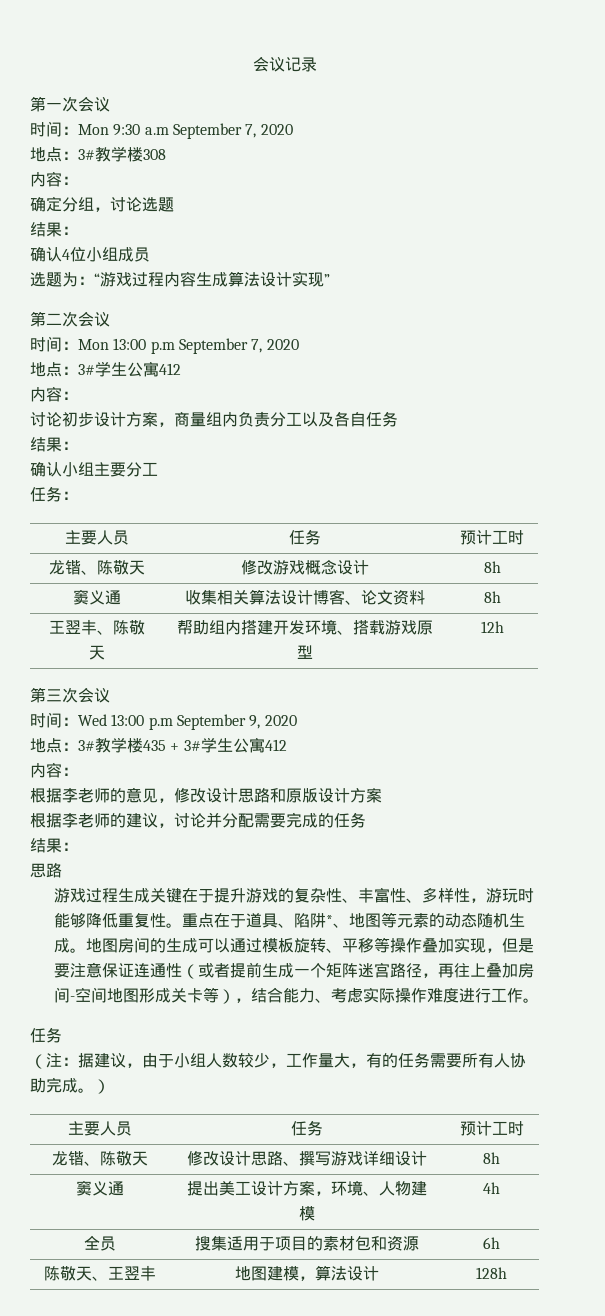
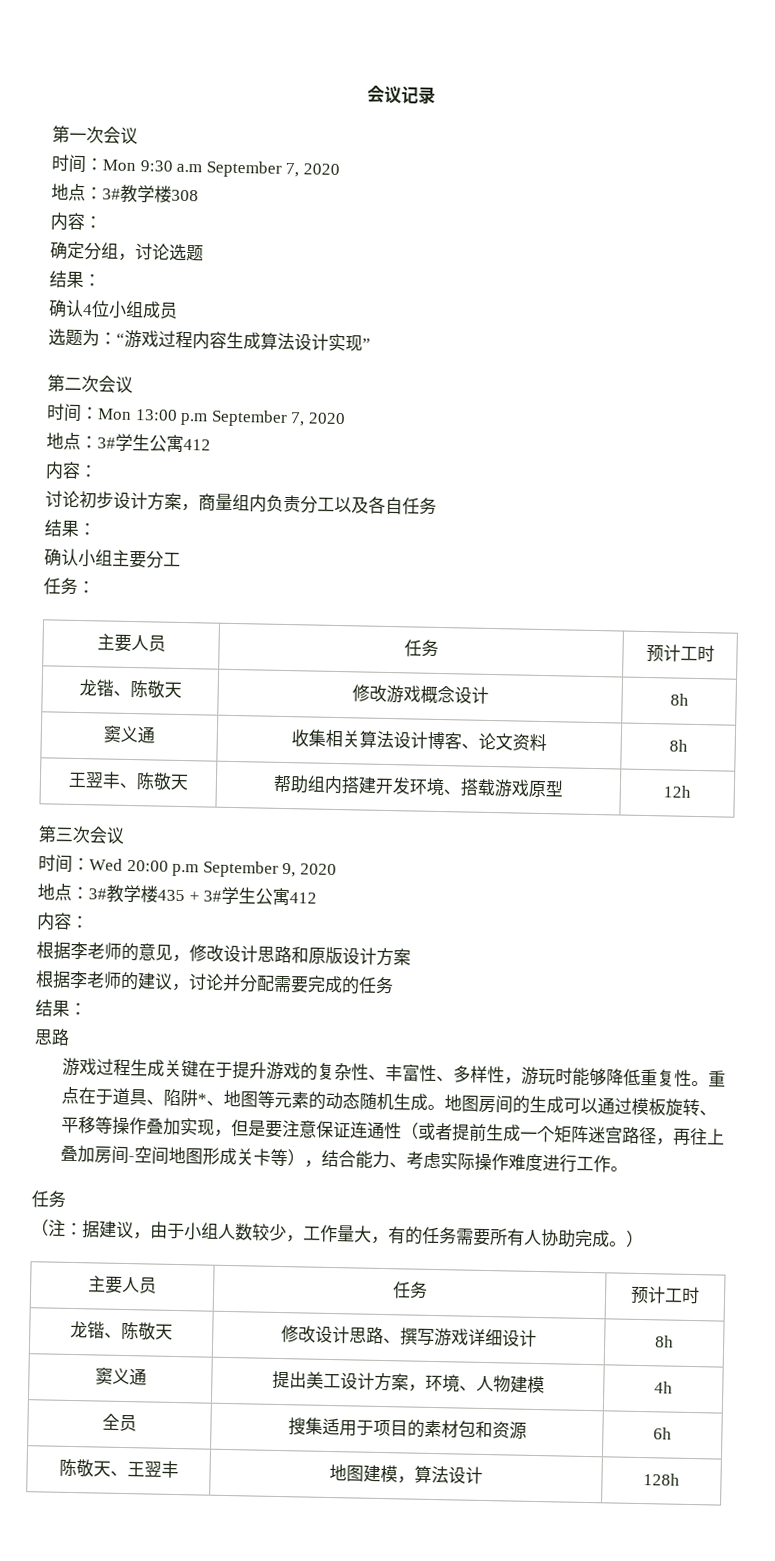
- 时间：Wed 13:00 p.m September 9, 2020
+ 时间：Wed 20:00 p.m September 9, 2020

